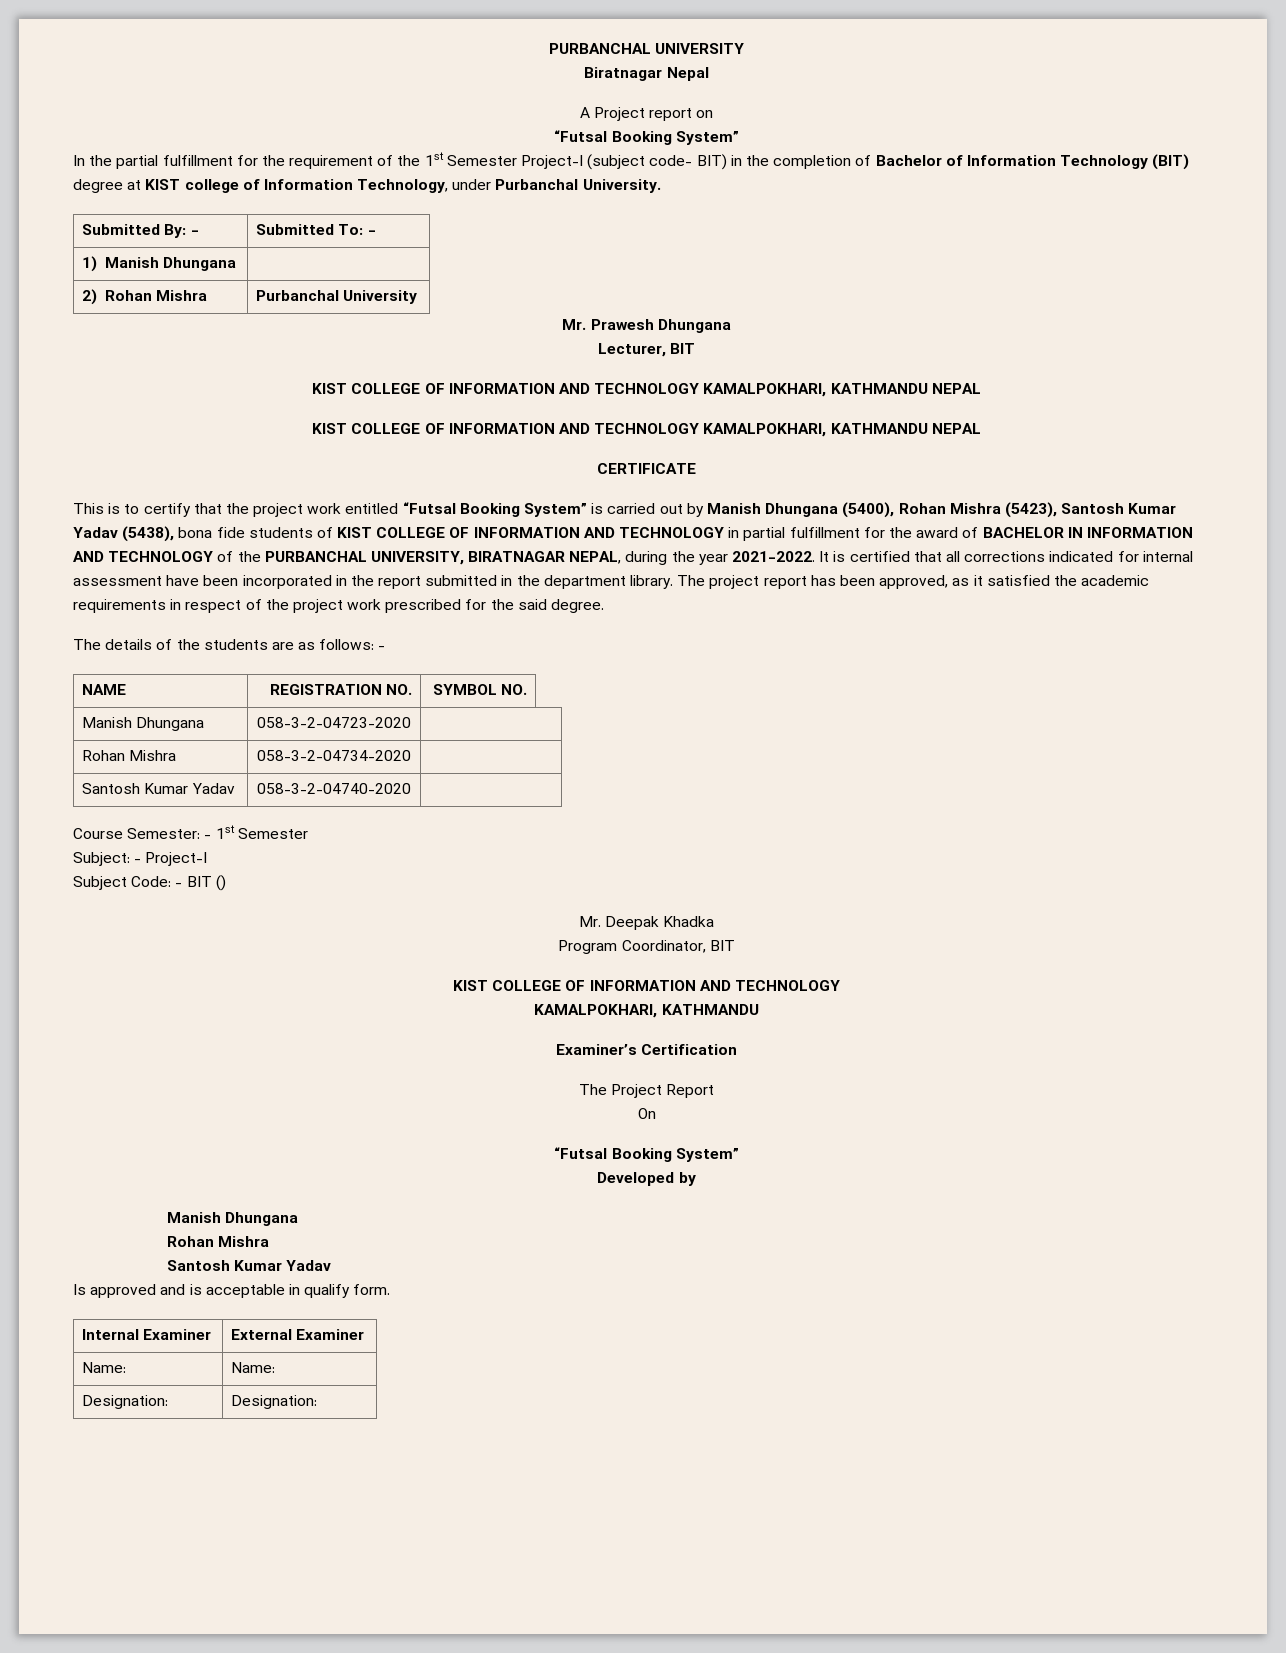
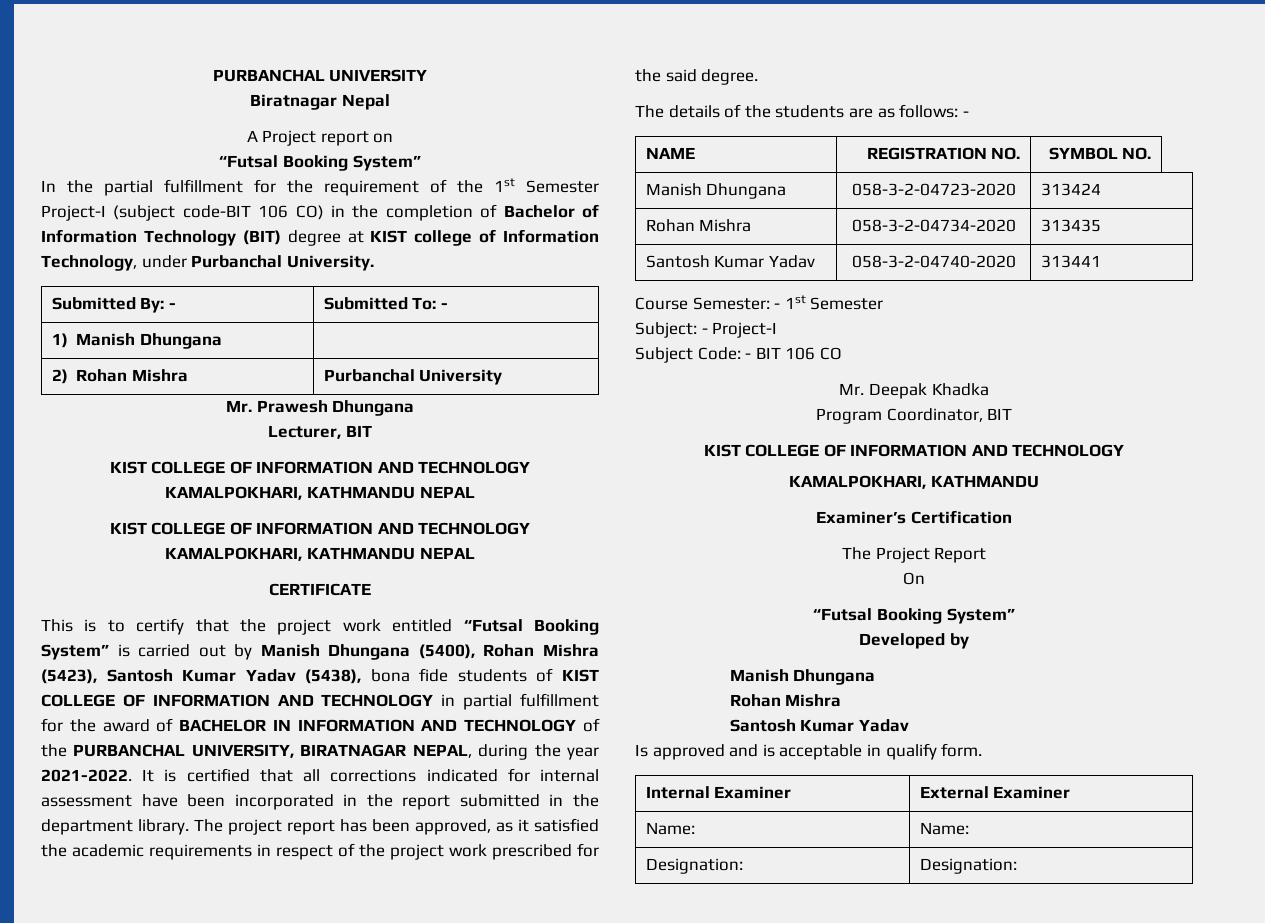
- In the partial fulfillment for the requirement of the 1st Semester Project-I (subject code- BIT) in the completion of Bachelor of Information Technology (BIT) degree at KIST college of Information Technology, under Purbanchal University.
+ In the partial fulfillment for the requirement of the 1st Semester Project-I (subject code-BIT 106 CO) in the completion of Bachelor of Information Technology (BIT) degree at KIST college of Information Technology, under Purbanchal University.
- Manish Dhungana | 058-3-2-04723-2020 |
+ Manish Dhungana | 058-3-2-04723-2020 | 313424
- Rohan Mishra | 058-3-2-04734-2020 |
+ Rohan Mishra | 058-3-2-04734-2020 | 313435
- Santosh Kumar Yadav | 058-3-2-04740-2020 |
+ Santosh Kumar Yadav | 058-3-2-04740-2020 | 313441
- Subject Code: - BIT ()
+ Subject Code: - BIT 106 CO

